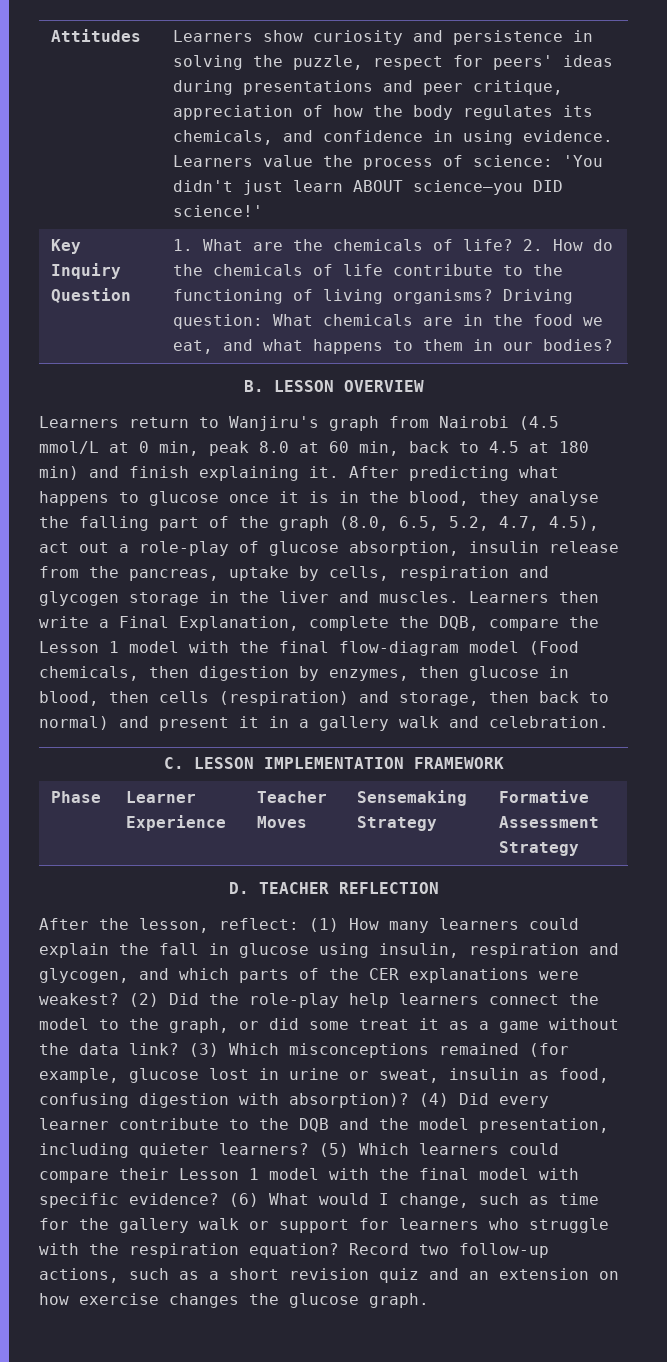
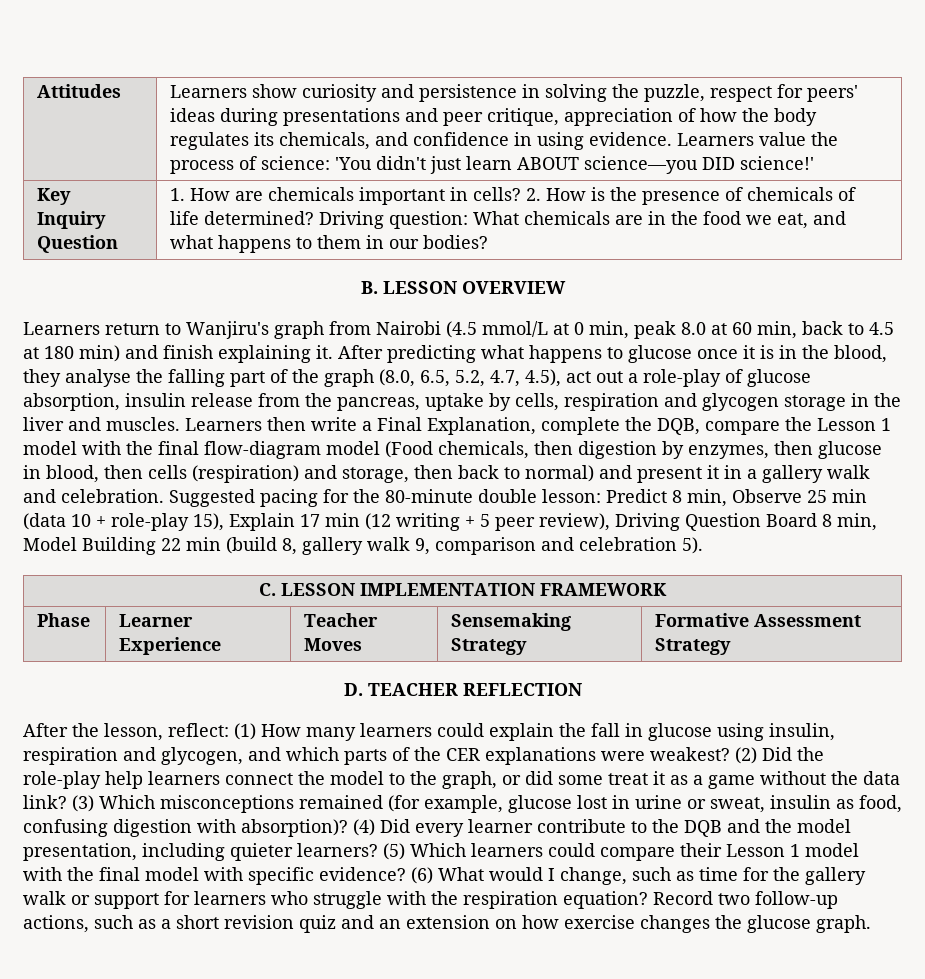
- 1. What are the chemicals of life? 2. How do the chemicals of life contribute to the functioning of living organisms?
+ 1. How are chemicals important in cells? 2. How is the presence of chemicals of life determined?
+ Suggested pacing for the 80-minute double lesson: Predict 8 min, Observe 25 min (data 10 + role-play 15), Explain 17 min (12 writing + 5 peer review), Driving Question Board 8 min, Model Building 22 min (build 8, gallery walk 9, comparison and celebration 5).

